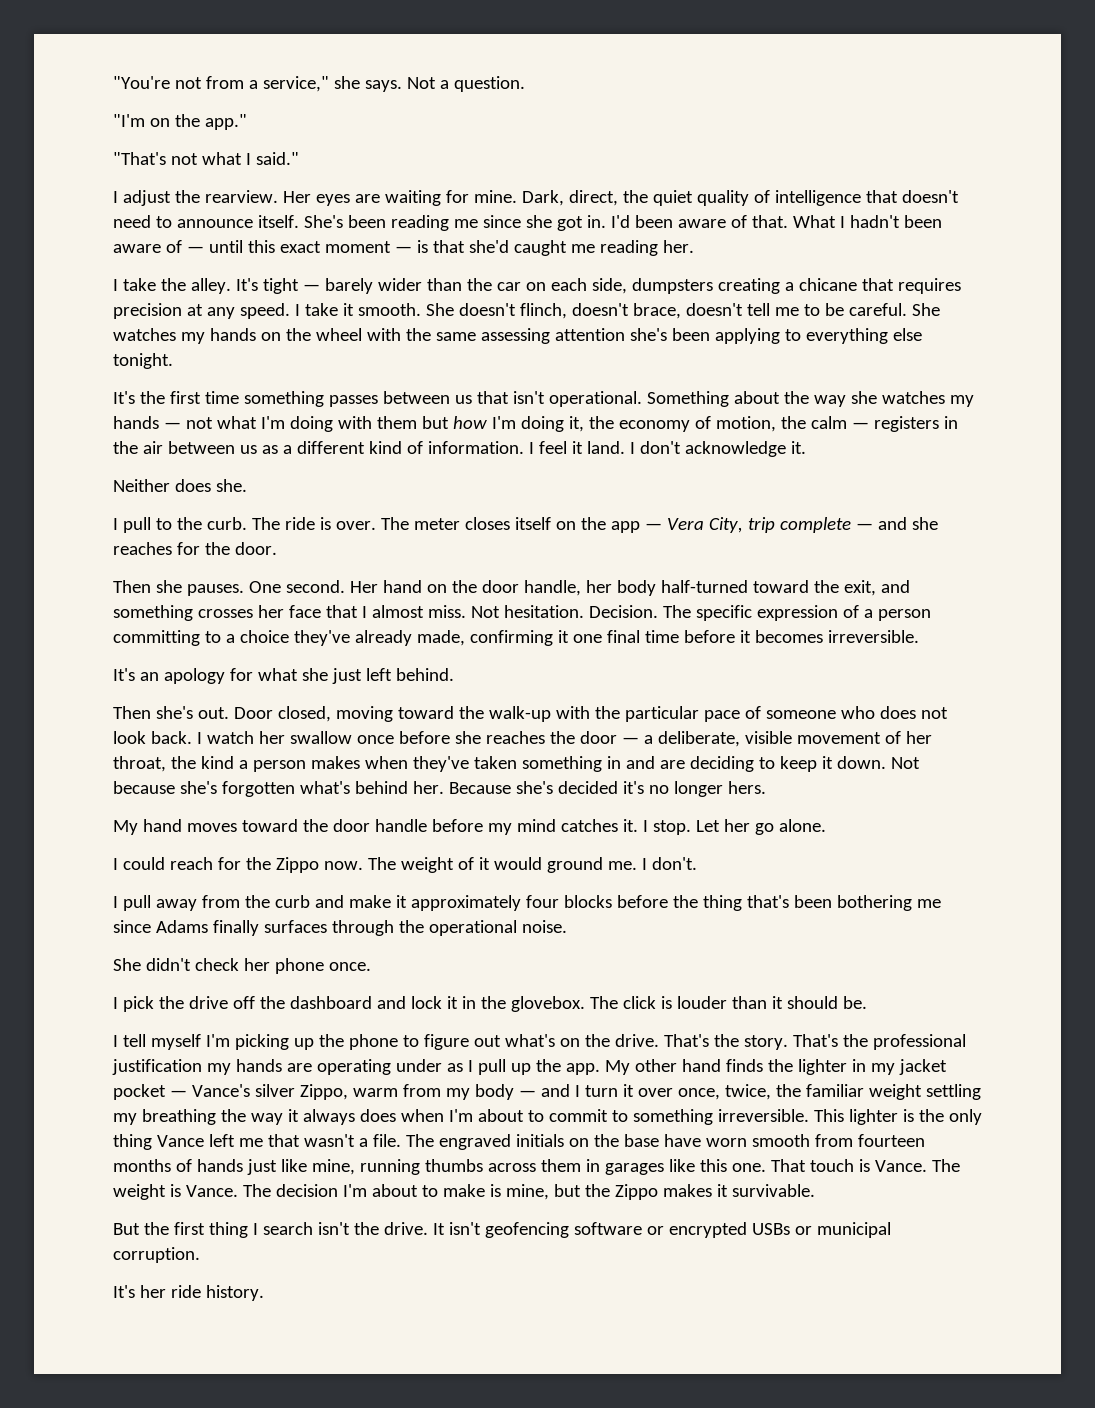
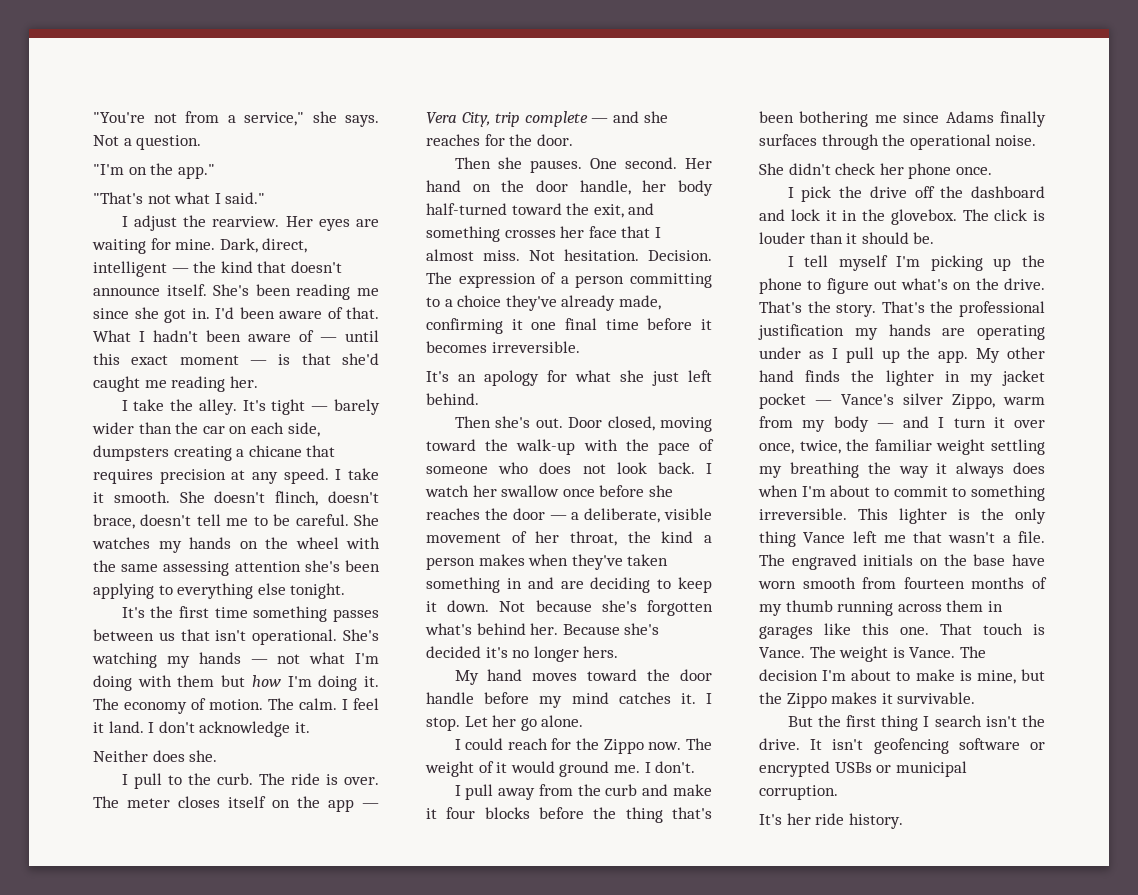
- Dark, direct, the quiet quality of intelligence that doesn't need to announce itself.
+ Dark, direct, intelligent — the kind that doesn't announce itself.
- Something about the way she watches my hands — not what I'm doing with them but how I'm doing it, the economy of motion, the calm — registers in the air between us as a different kind of information.
+ She's watching my hands — not what I'm doing with them but how I'm doing it. The economy of motion. The calm.
- The specific expression of a person committing to a choice they've already made, confirming it one final time before it becomes irreversible.
+ The expression of a person committing to a choice they've already made, confirming it one final time before it becomes irreversible.
- Door closed, moving toward the walk-up with the particular pace of someone who does not look back.
+ Door closed, moving toward the walk-up with the pace of someone who does not look back.
- I pull away from the curb and make it approximately four blocks before the thing that's been bothering me since Adams finally surfaces through the operational noise.
+ I pull away from the curb and make it four blocks before the thing that's been bothering me since Adams finally surfaces through the operational noise.
- The engraved initials on the base have worn smooth from fourteen months of hands just like mine, running thumbs across them in garages like this one.
+ The engraved initials on the base have worn smooth from fourteen months of my thumb running across them in garages like this one.

